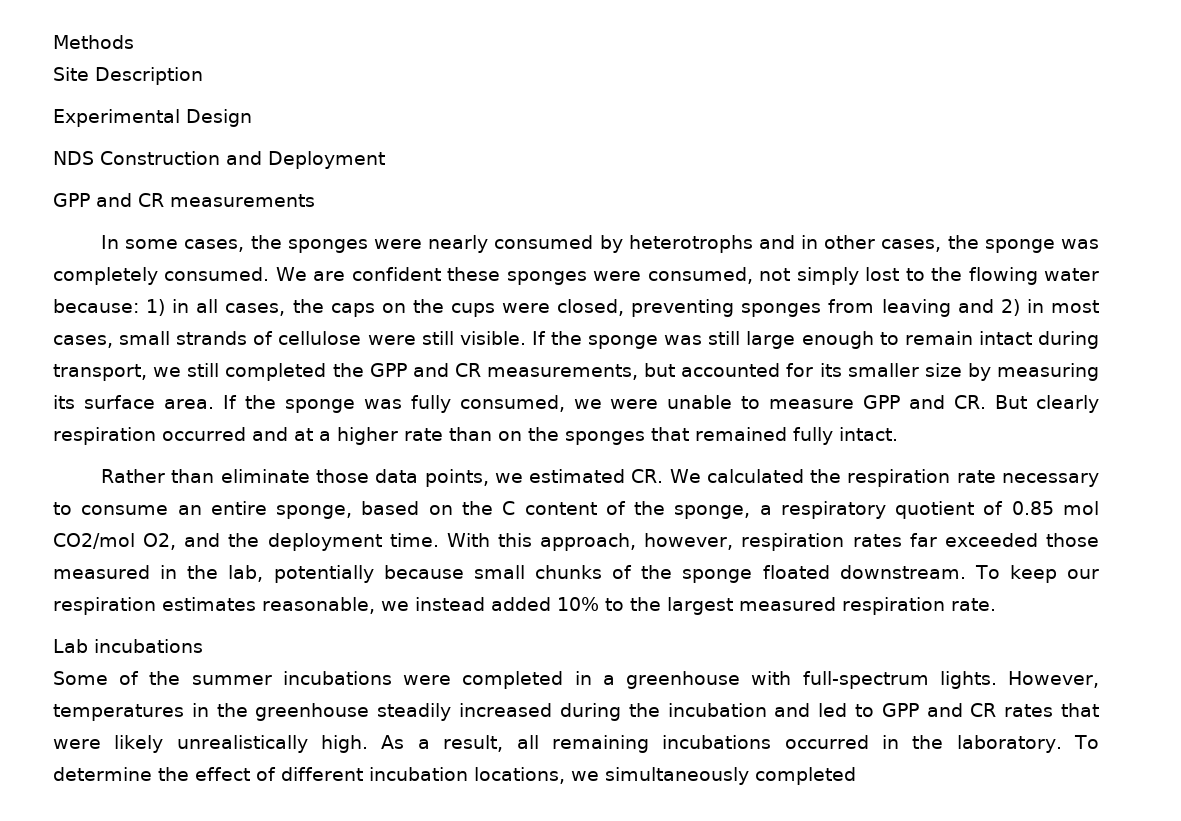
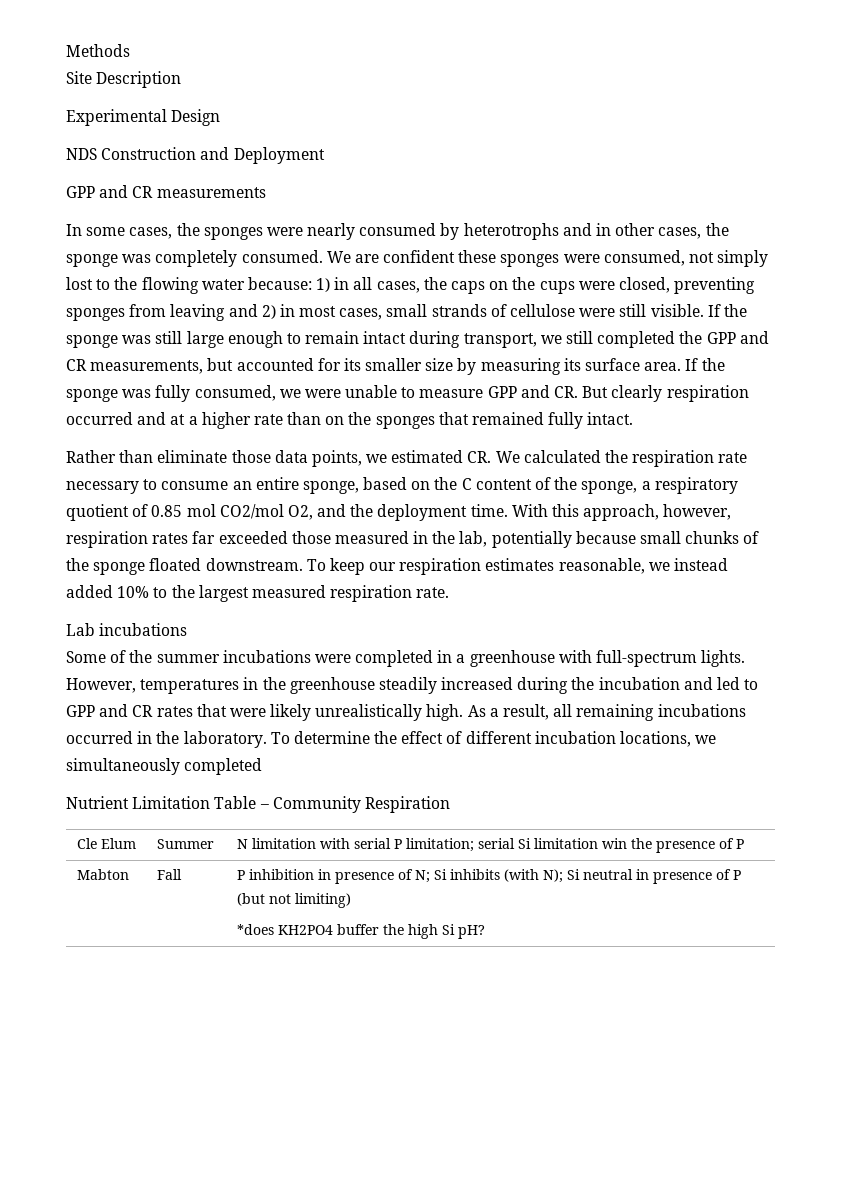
+ Nutrient Limitation Table – Community Respiration
+ Cle Elum | Summer | N limitation with serial P limitation; serial Si limitation win the presence of P
+ Mabton | Fall | P inhibition in presence of N; Si inhibits (with N); Si neutral in presence of P (but not limiting)
+ *does KH2PO4 buffer the high Si pH?

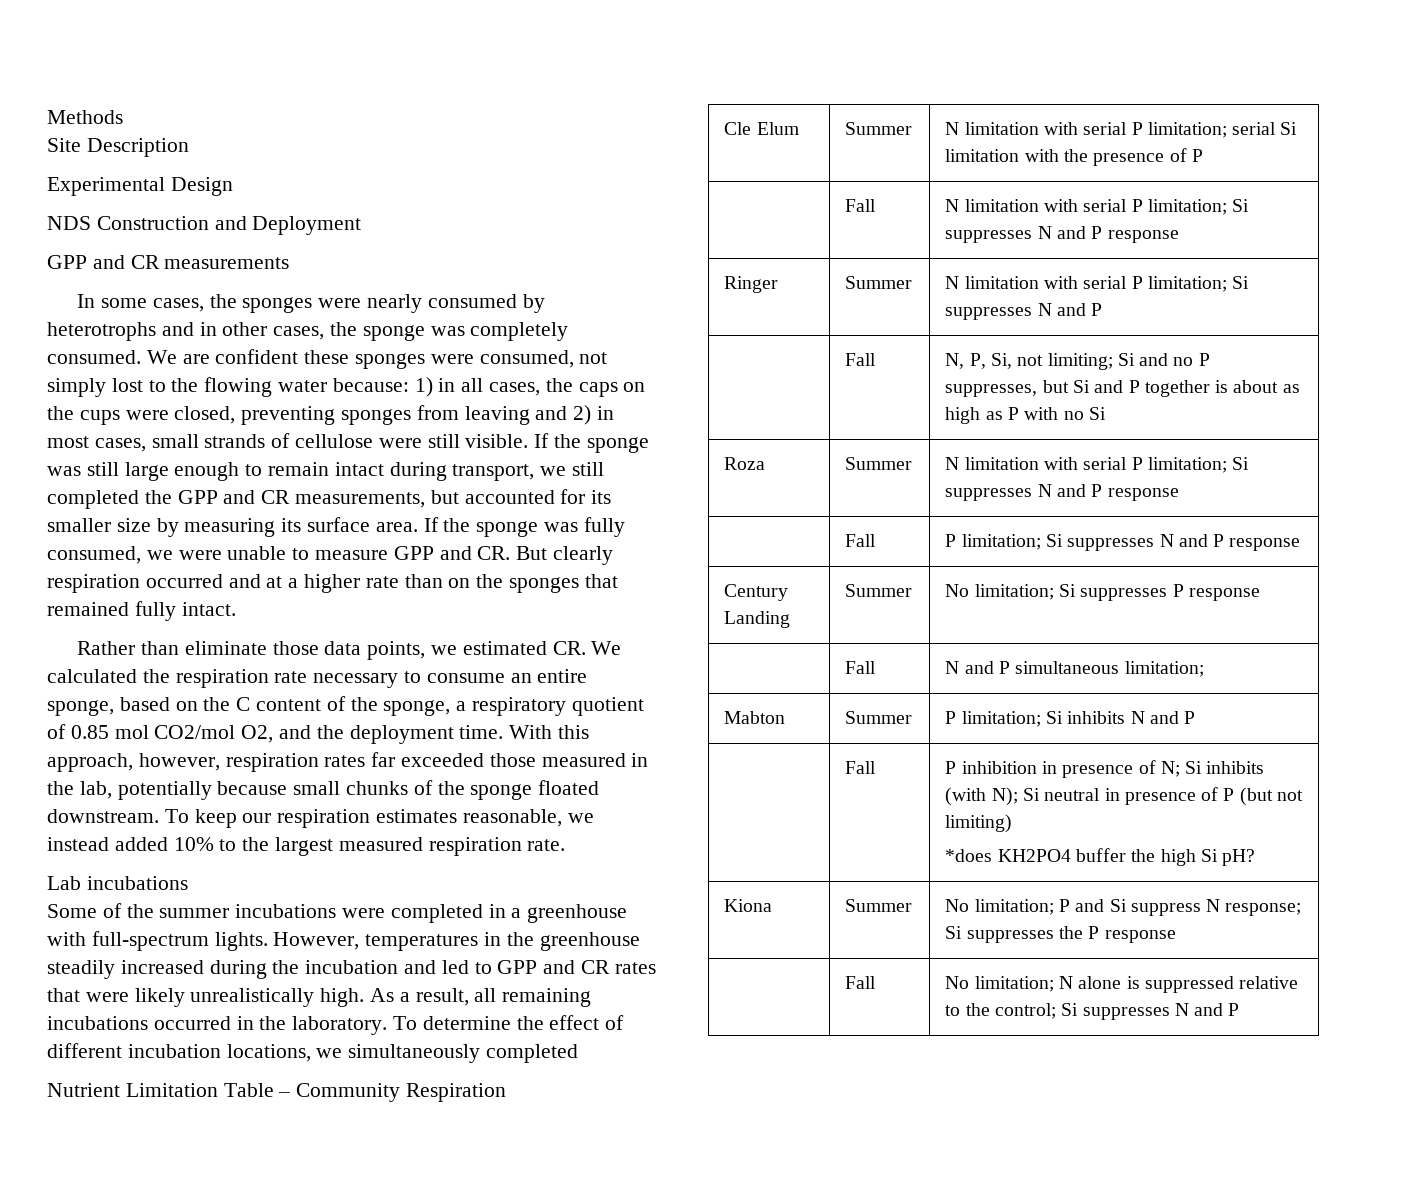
- Cle Elum | Summer | N limitation with serial P limitation; serial Si limitation win the presence of P
+ Cle Elum | Summer | N limitation with serial P limitation; serial Si limitation with the presence of P
- Mabton | Fall | P inhibition in presence of N; Si inhibits (with N); Si neutral in presence of P (but not limiting)
+ | Fall | N limitation with serial P limitation; Si suppresses N and P response
+ Ringer | Summer | N limitation with serial P limitation; Si suppresses N and P
+ | Fall | N, P, Si, not limiting; Si and no P suppresses, but Si and P together is about as high as P with no Si
+ Roza | Summer | N limitation with serial P limitation; Si suppresses N and P response
+ | Fall | P limitation; Si suppresses N and P response
+ Century Landing | Summer | No limitation; Si suppresses P response
+ | Fall | N and P simultaneous limitation;
+ Mabton | Summer | P limitation; Si inhibits N and P
+ | Fall | P inhibition in presence of N; Si inhibits (with N); Si neutral in presence of P (but not limiting)
+ Kiona | Summer | No limitation; P and Si suppress N response; Si suppresses the P response
+ | Fall | No limitation; N alone is suppressed relative to the control; Si suppresses N and P

